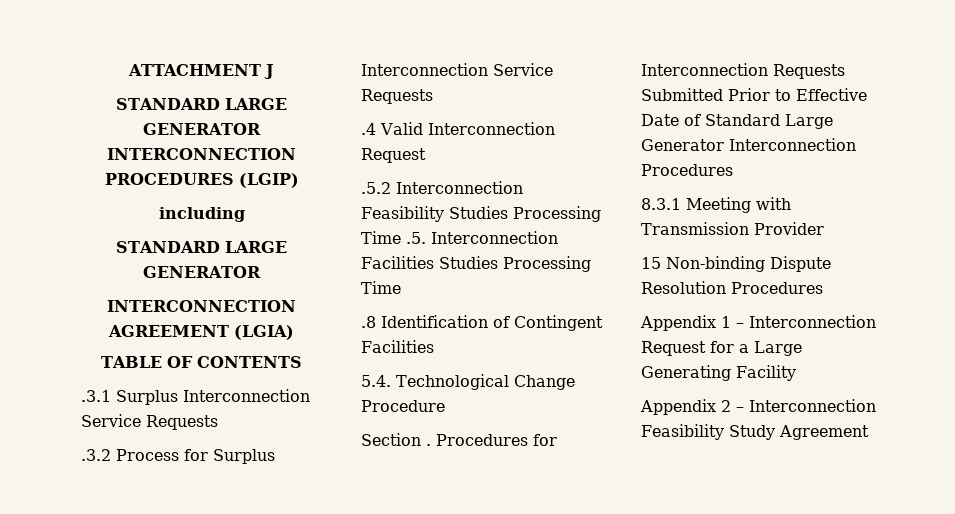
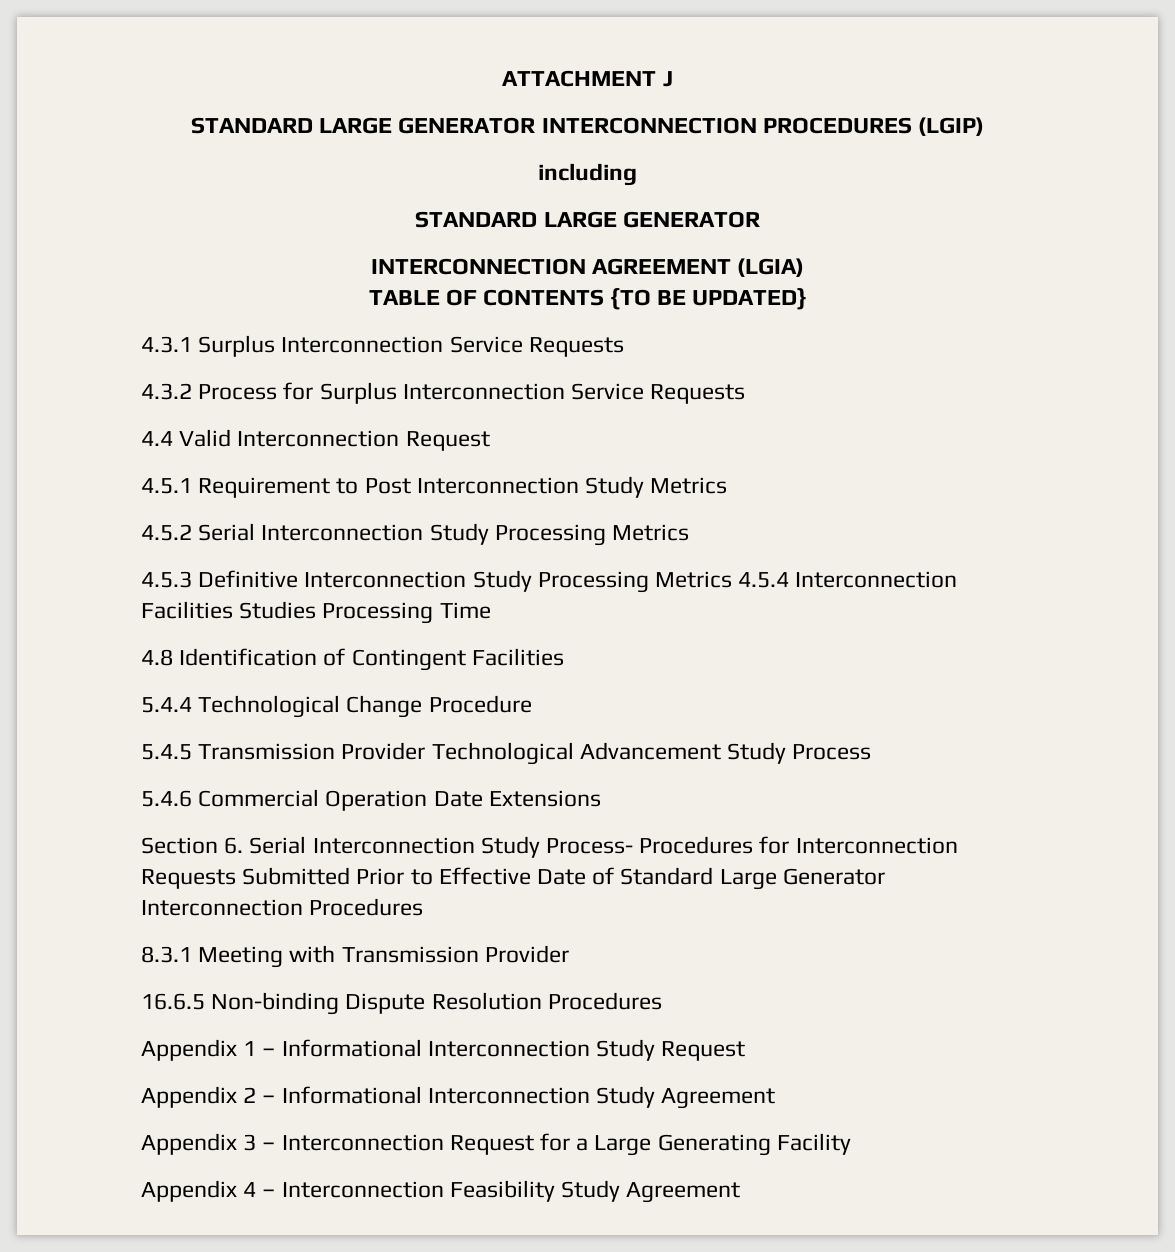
- TABLE OF CONTENTS
- .3.1 Surplus Interconnection Service Requests
- .3.2 Process for Surplus Interconnection Service Requests
+ TABLE OF CONTENTS {TO BE UPDATED}
+ 4.3.1 Surplus Interconnection Service Requests
+ 4.3.2 Process for Surplus Interconnection Service Requests
- .4 Valid Interconnection Request
+ 4.4 Valid Interconnection Request
- .5.2 Interconnection Feasibility Studies Processing Time .5. Interconnection Facilities Studies Processing Time
+ 4.5.1 Requirement to Post Interconnection Study Metrics
+ 4.5.2 Serial Interconnection Study Processing Metrics
+ 4.5.3 Definitive Interconnection Study Processing Metrics 4.5.4 Interconnection Facilities Studies Processing Time
- .8 Identification of Contingent Facilities
+ 4.8 Identification of Contingent Facilities
- 5.4. Technological Change Procedure
+ 5.4.4 Technological Change Procedure
- Section . Procedures for Interconnection Requests Submitted Prior to Effective Date of Standard Large Generator Interconnection Procedures
+ 5.4.5 Transmission Provider Technological Advancement Study Process
+ 5.4.6 Commercial Operation Date Extensions
+ Section 6. Serial Interconnection Study Process- Procedures for Interconnection Requests Submitted Prior to Effective Date of Standard Large Generator Interconnection Procedures
- 15 Non-binding Dispute Resolution Procedures
+ 16.6.5 Non-binding Dispute Resolution Procedures
- Appendix 1 – Interconnection Request for a Large Generating Facility
+ Appendix 1 – Informational Interconnection Study Request
+ Appendix 2 – Informational Interconnection Study Agreement
+ Appendix 3 – Interconnection Request for a Large Generating Facility
- Appendix 2 – Interconnection Feasibility Study Agreement
+ Appendix 4 – Interconnection Feasibility Study Agreement

